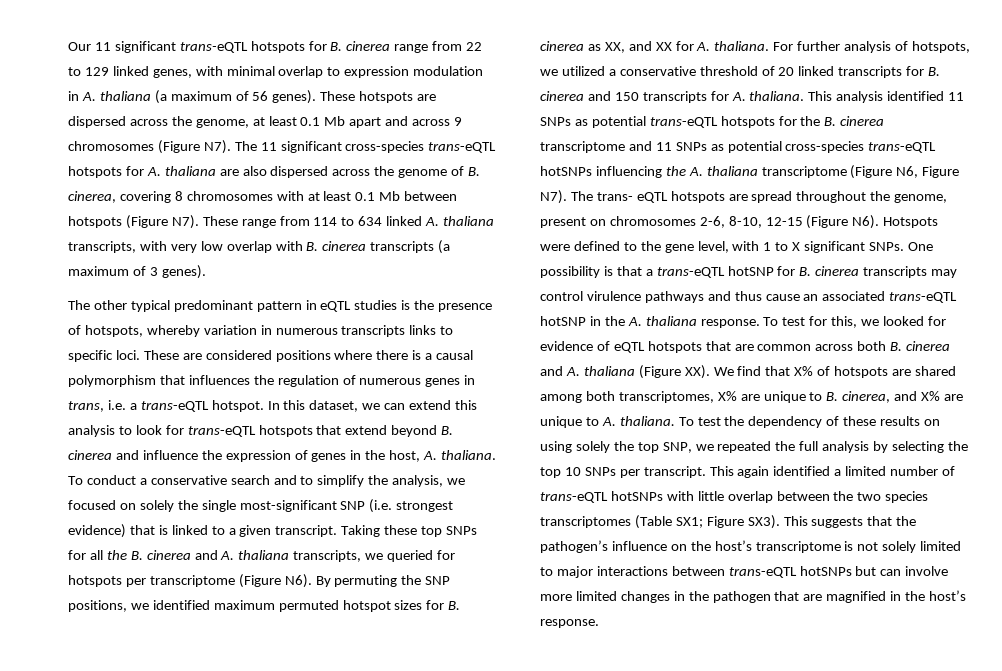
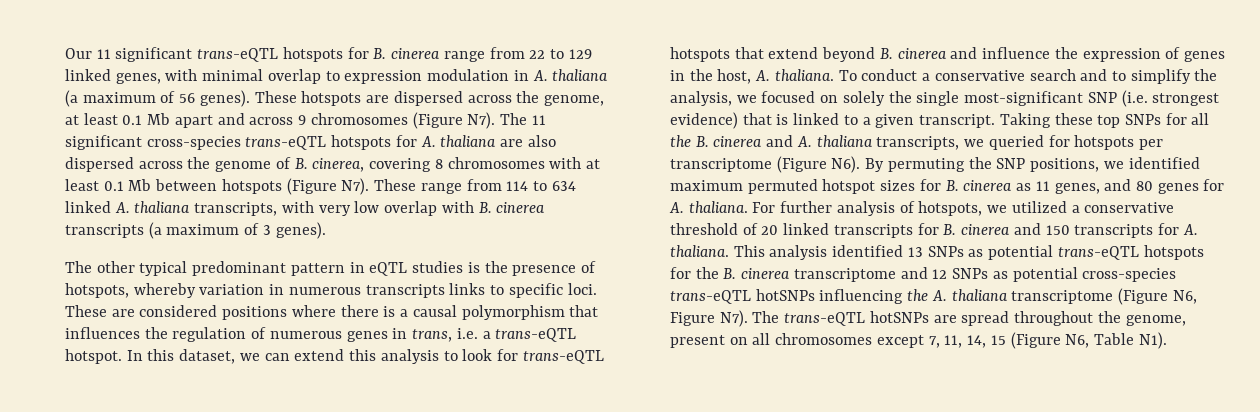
- Taking these top SNPs for all the B. cinerea and A. thaliana transcripts, we queried for hotspots per transcriptome (Figure N6). By permuting the SNP positions, we identified maximum permuted hotspot sizes for B. cinerea as XX, and XX for A. thaliana.
+ Taking these top SNPs for all the B. cinerea and A. thaliana transcripts, we queried for hotspots per transcriptome (Figure N6). By permuting the SNP positions, we identified maximum permuted hotspot sizes for B. cinerea as 11 genes, and 80 genes for A. thaliana.
- This analysis identified 11 SNPs as potential trans-eQTL hotspots for the B. cinerea transcriptome and 11 SNPs as potential cross-species trans-eQTL hotSNPs influencing the A. thaliana transcriptome (Figure N6, Figure N7). The trans- eQTL hotspots are spread throughout the genome, present on chromosomes 2-6, 8-10, 12-15 (Figure N6). Hotspots were defined to the gene level, with 1 to X significant SNPs. One possibility is that a trans-eQTL hotSNP for B. cinerea transcripts may control virulence pathways and thus cause an associated trans-eQTL hotSNP in the A. thaliana response. To test for this, we looked for evidence of eQTL hotspots that are common across both B. cinerea and A. thaliana (Figure XX). We find that X% of hotspots are shared among both transcriptomes, X% are unique to B. cinerea, and X% are unique to A. thaliana. To test the dependency of these results on using solely the top SNP, we repeated the full analysis by selecting the top 10 SNPs per transcript. This again identified a limited number of trans-eQTL hotSNPs with little overlap between the two species transcriptomes (Table SX1; Figure SX3). This suggests that the pathogen’s influence on the host’s transcriptome is not solely limited to major interactions between trans-eQTL hotSNPs but can involve more limited changes in the pathogen that are magnified in the host’s response.
+ This analysis identified 13 SNPs as potential trans-eQTL hotspots for the B. cinerea transcriptome and 12 SNPs as potential cross-species trans-eQTL hotSNPs influencing the A. thaliana transcriptome (Figure N6, Figure N7). The trans-eQTL hotSNPs are spread throughout the genome, present on all chromosomes except 7, 11, 14, 15 (Figure N6, Table N1).

